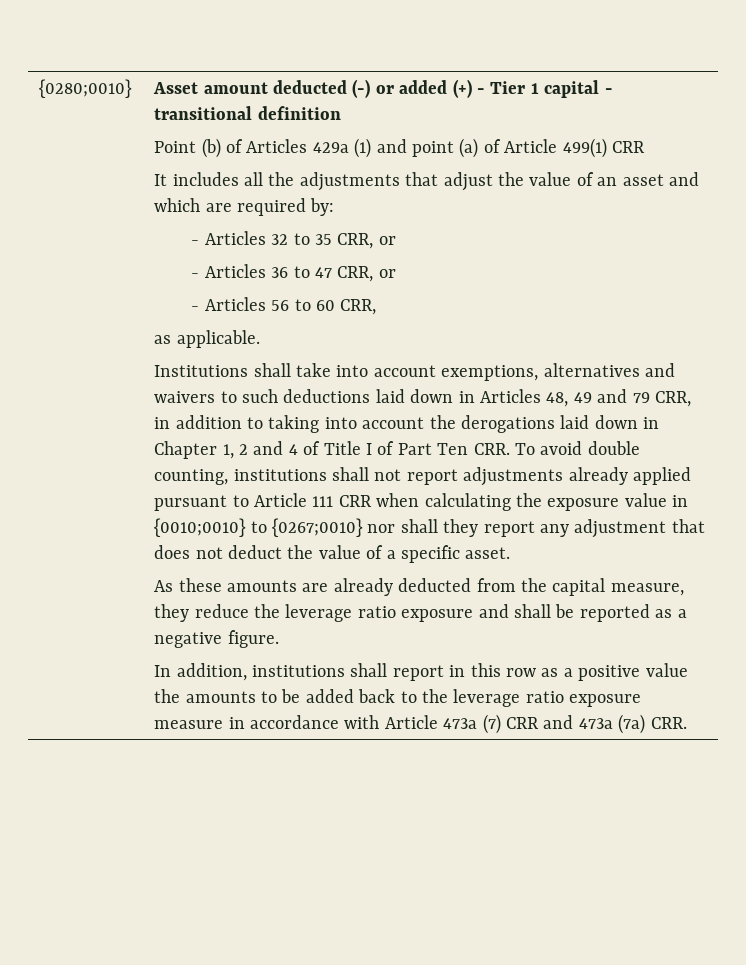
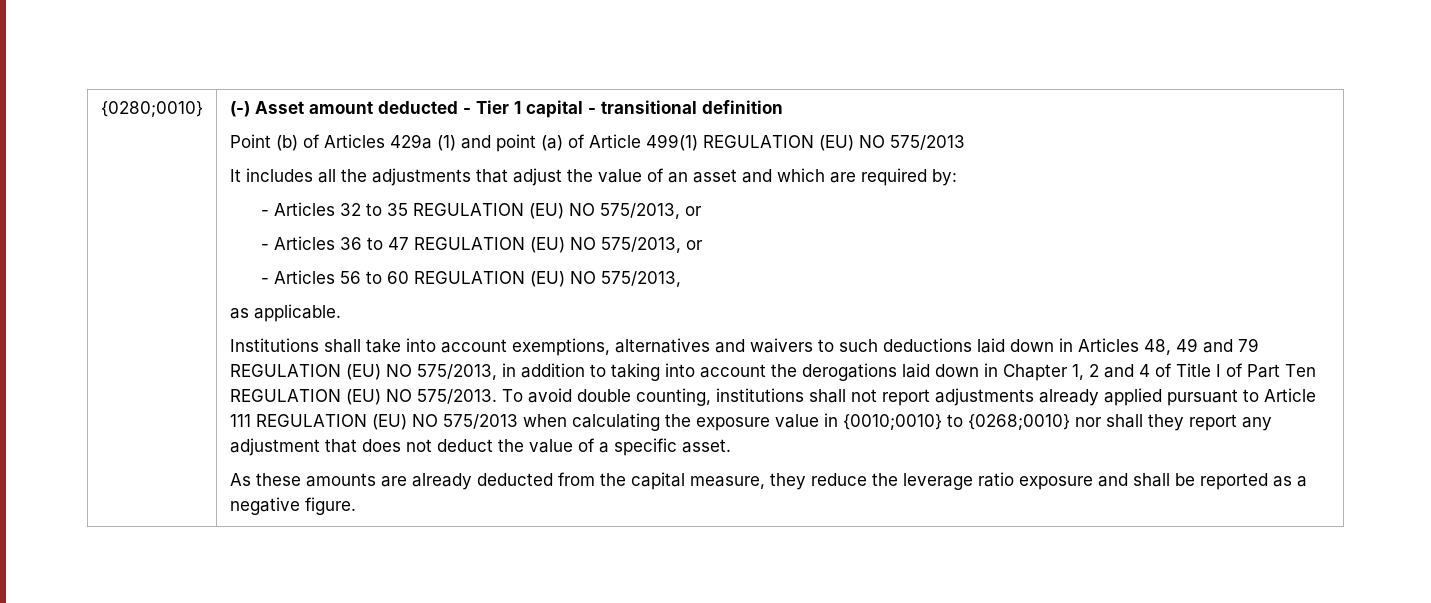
- Asset amount deducted (-) or added (+) - Tier 1 capital - transitional definition
+ (-) Asset amount deducted - Tier 1 capital - transitional definition
- Point (b) of Articles 429a (1) and point (a) of Article 499(1) CRR
+ Point (b) of Articles 429a (1) and point (a) of Article 499(1) REGULATION (EU) NO 575/2013
- - Articles 32 to 35 CRR, or
+ - Articles 32 to 35 REGULATION (EU) NO 575/2013, or
- - Articles 36 to 47 CRR, or
+ - Articles 36 to 47 REGULATION (EU) NO 575/2013, or
- - Articles 56 to 60 CRR,
+ - Articles 56 to 60 REGULATION (EU) NO 575/2013,
- Institutions shall take into account exemptions, alternatives and waivers to such deductions laid down in Articles 48, 49 and 79 CRR, in addition to taking into account the derogations laid down in Chapter 1, 2 and 4 of Title I of Part Ten CRR. To avoid double counting, institutions shall not report adjustments already applied pursuant to Article 111 CRR when calculating the exposure value in {0010;0010} to {0267;0010} nor shall they report any adjustment that does not deduct the value of a specific asset.
+ Institutions shall take into account exemptions, alternatives and waivers to such deductions laid down in Articles 48, 49 and 79 REGULATION (EU) NO 575/2013, in addition to taking into account the derogations laid down in Chapter 1, 2 and 4 of Title I of Part Ten REGULATION (EU) NO 575/2013. To avoid double counting, institutions shall not report adjustments already applied pursuant to Article 111 REGULATION (EU) NO 575/2013 when calculating the exposure value in {0010;0010} to {0268;0010} nor shall they report any adjustment that does not deduct the value of a specific asset.
- In addition, institutions shall report in this row as a positive value the amounts to be added back to the leverage ratio exposure measure in accordance with Article 473a (7) CRR and 473a (7a) CRR.

